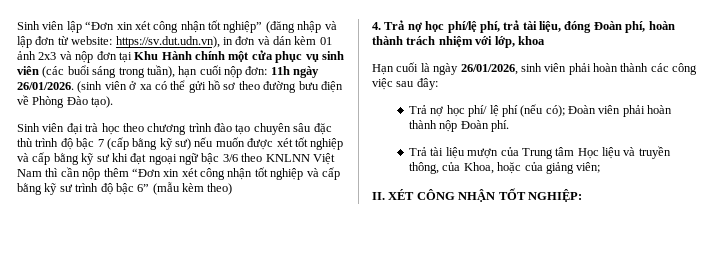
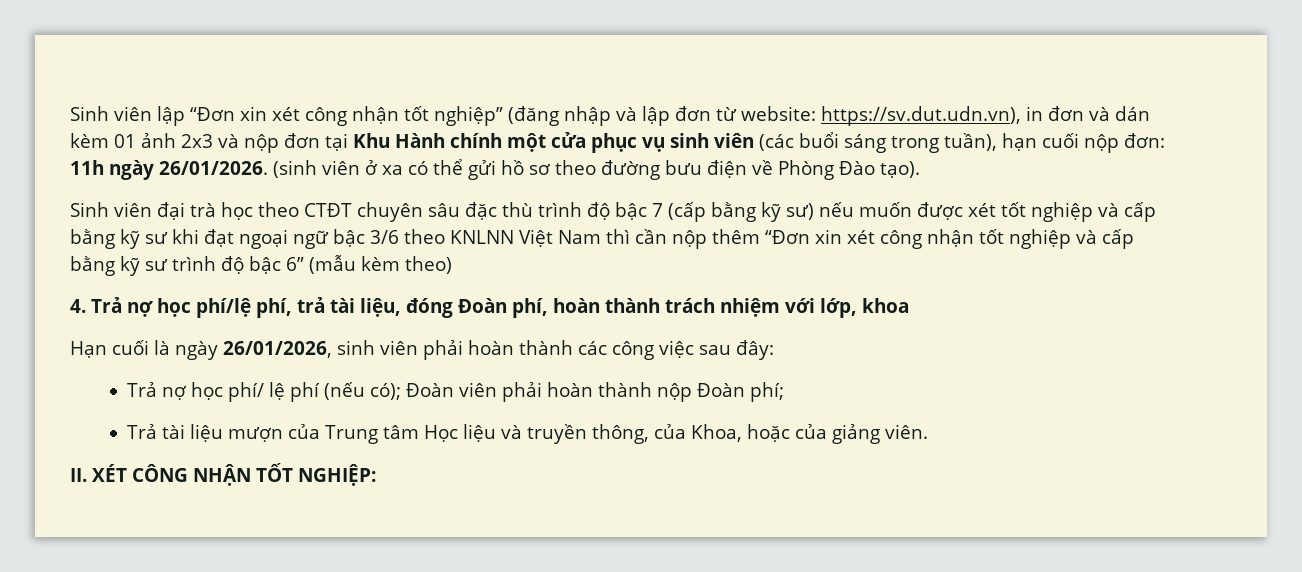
- Sinh viên đại trà học theo chương trình đào tạo chuyên sâu đặc thù trình độ bậc 7 (cấp bằng kỹ sư) nếu muốn được xét tốt nghiệp và cấp bằng kỹ sư khi đạt ngoại ngữ bậc 3/6 theo KNLNN Việt Nam thì cần nộp thêm “Đơn xin xét công nhận tốt nghiệp và cấp bằng kỹ sư trình độ bậc 6” (mẫu kèm theo)
+ Sinh viên đại trà học theo CTĐT chuyên sâu đặc thù trình độ bậc 7 (cấp bằng kỹ sư) nếu muốn được xét tốt nghiệp và cấp bằng kỹ sư khi đạt ngoại ngữ bậc 3/6 theo KNLNN Việt Nam thì cần nộp thêm “Đơn xin xét công nhận tốt nghiệp và cấp bằng kỹ sư trình độ bậc 6” (mẫu kèm theo)
- Trả nợ học phí/ lệ phí (nếu có); Đoàn viên phải hoàn thành nộp Đoàn phí.
+ Trả nợ học phí/ lệ phí (nếu có); Đoàn viên phải hoàn thành nộp Đoàn phí;
- Trả tài liệu mượn của Trung tâm Học liệu và truyền thông, của Khoa, hoặc của giảng viên;
+ Trả tài liệu mượn của Trung tâm Học liệu và truyền thông, của Khoa, hoặc của giảng viên.

